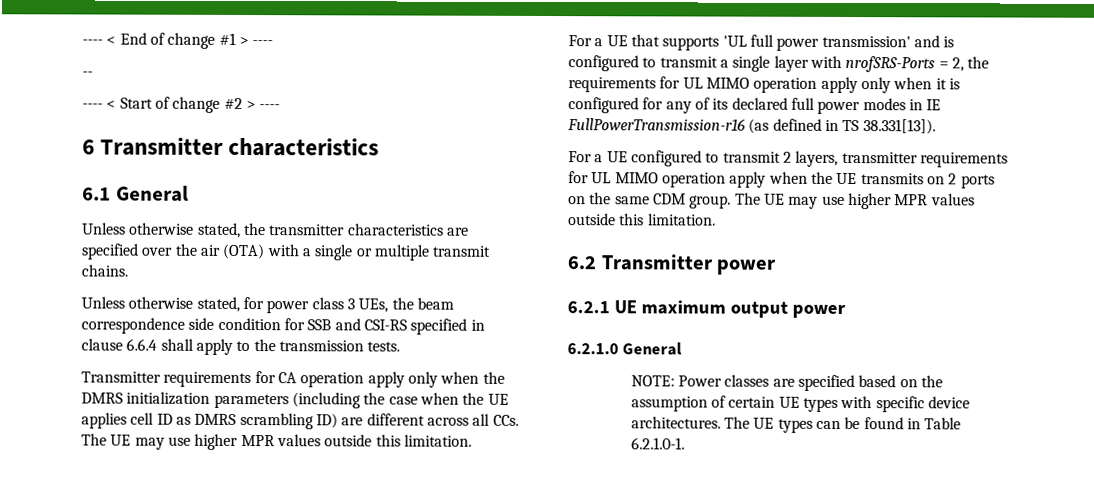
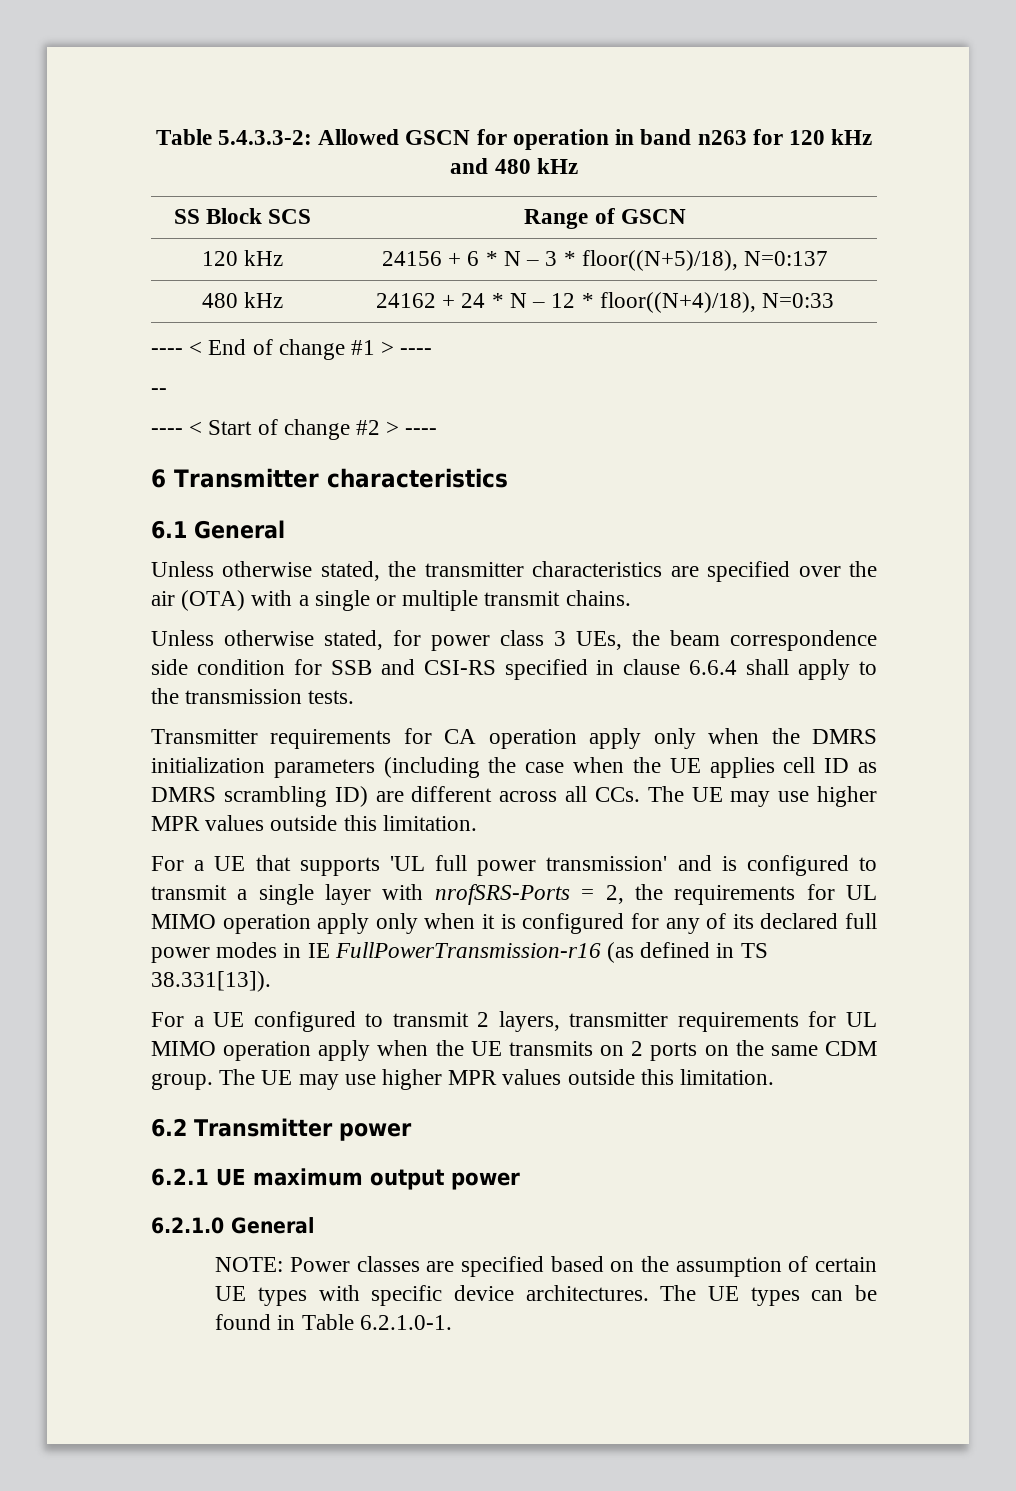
+ Table 5.4.3.3-2: Allowed GSCN for operation in band n263 for 120 kHz and 480 kHz
+ SS Block SCS | Range of GSCN
+ 120 kHz | 24156 + 6 * N – 3 * floor((N+5)/18), N=0:137
+ 480 kHz | 24162 + 24 * N – 12 * floor((N+4)/18), N=0:33

